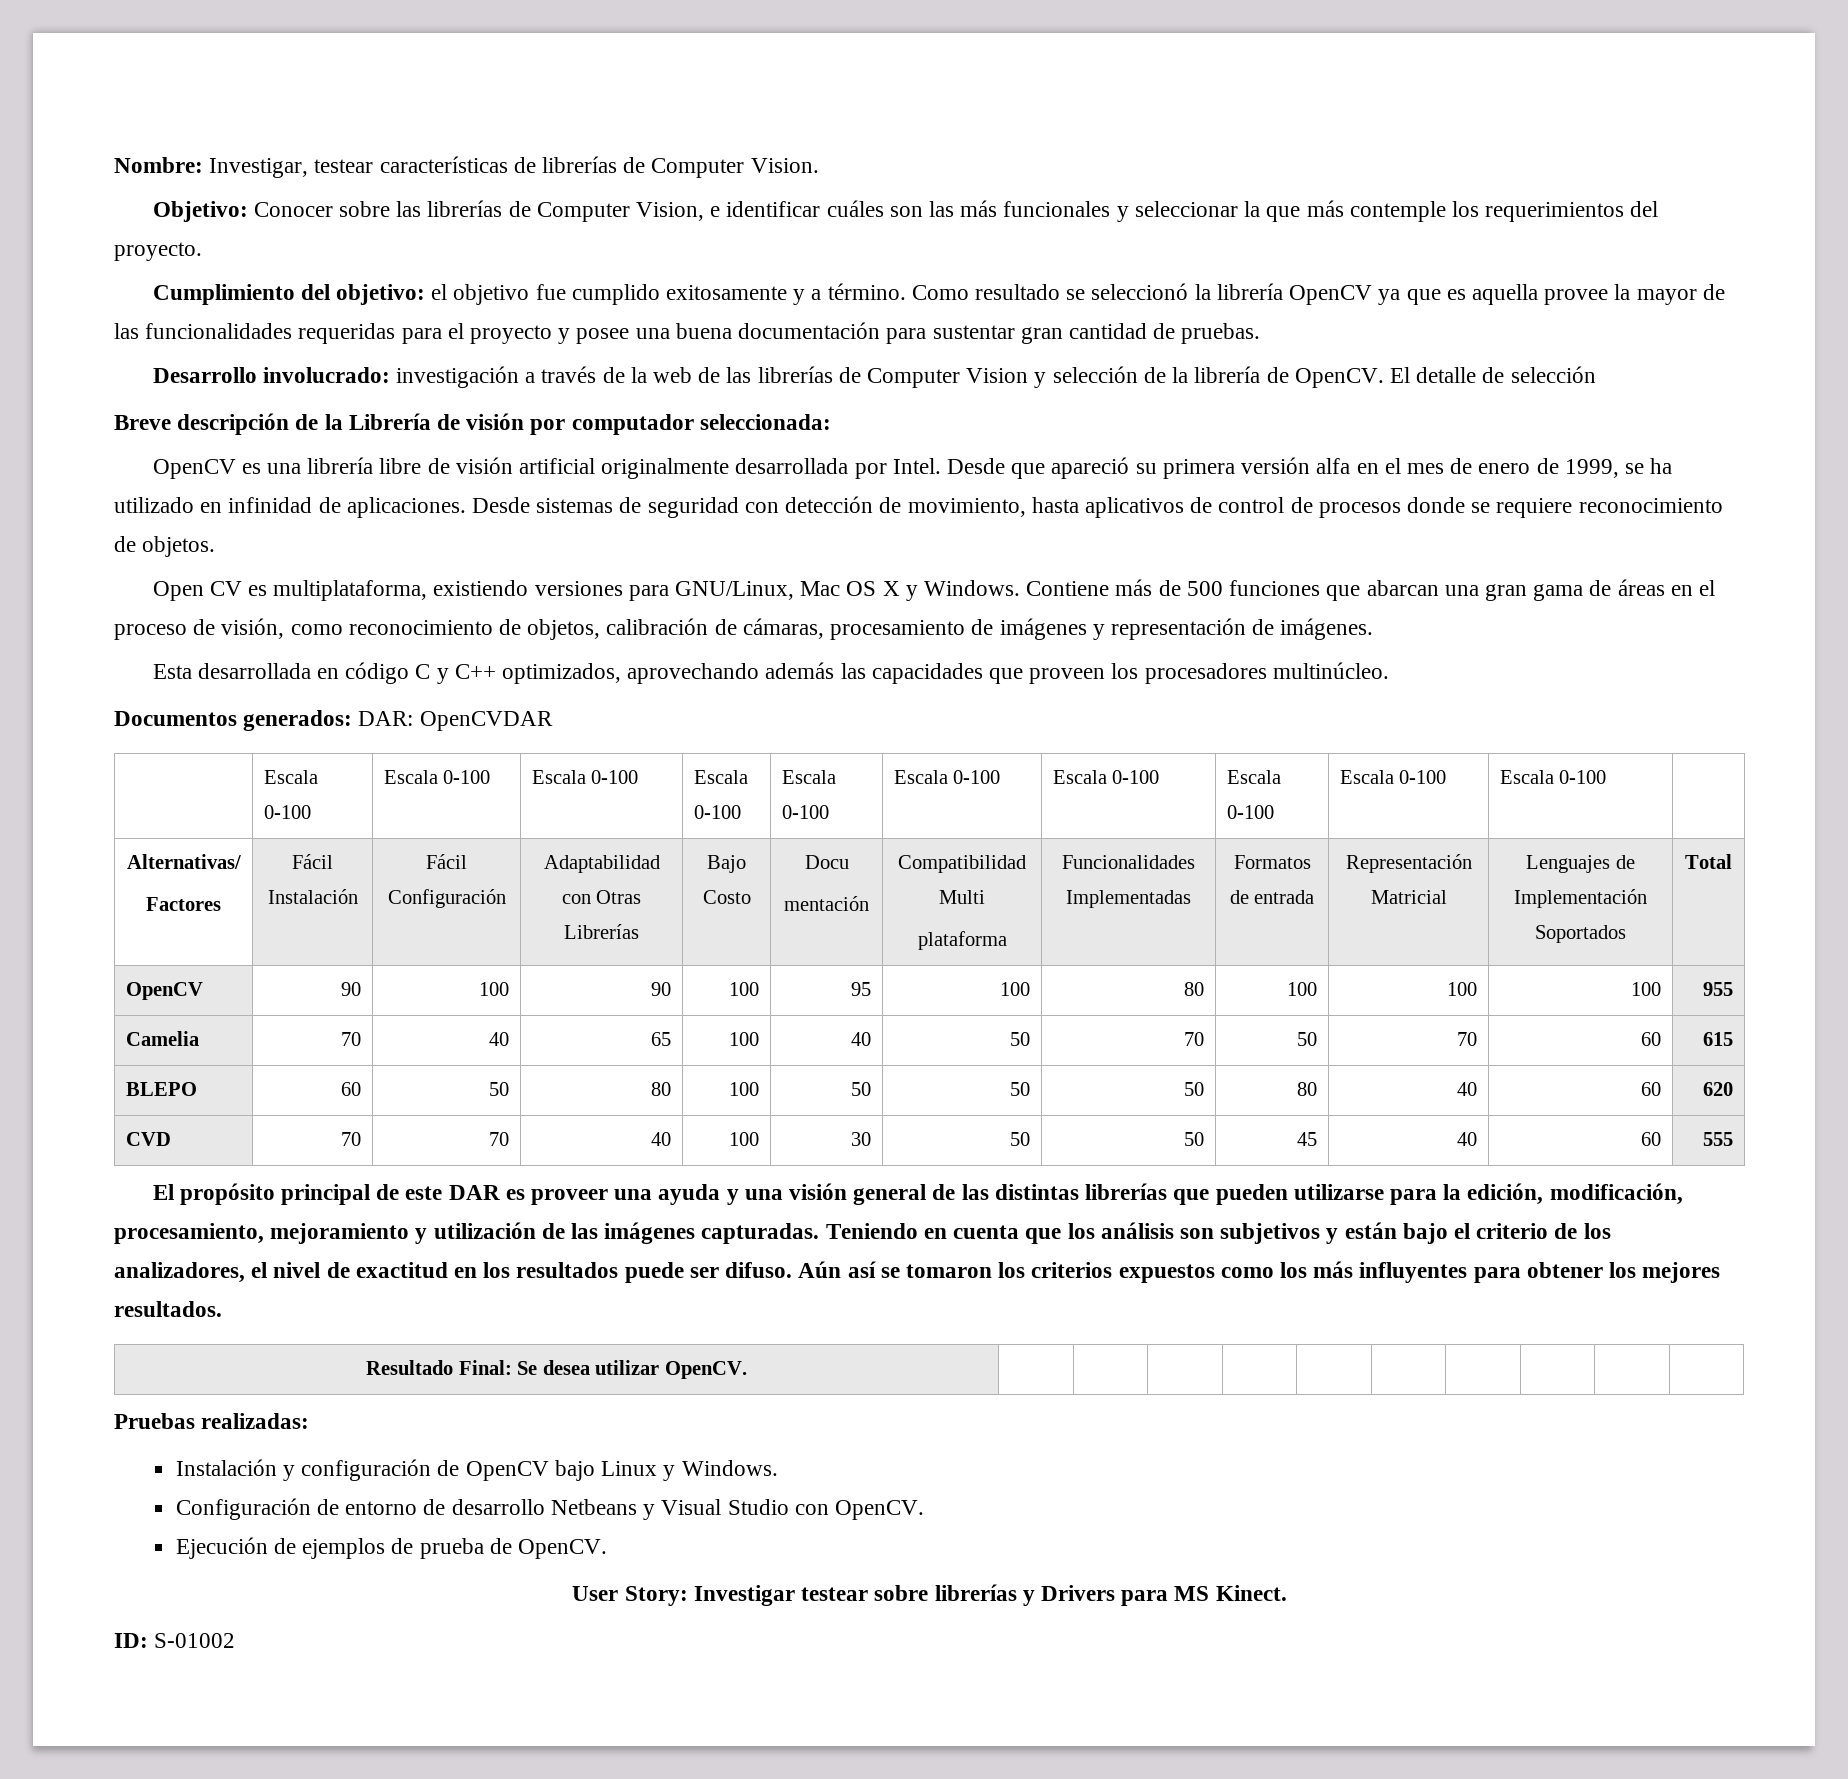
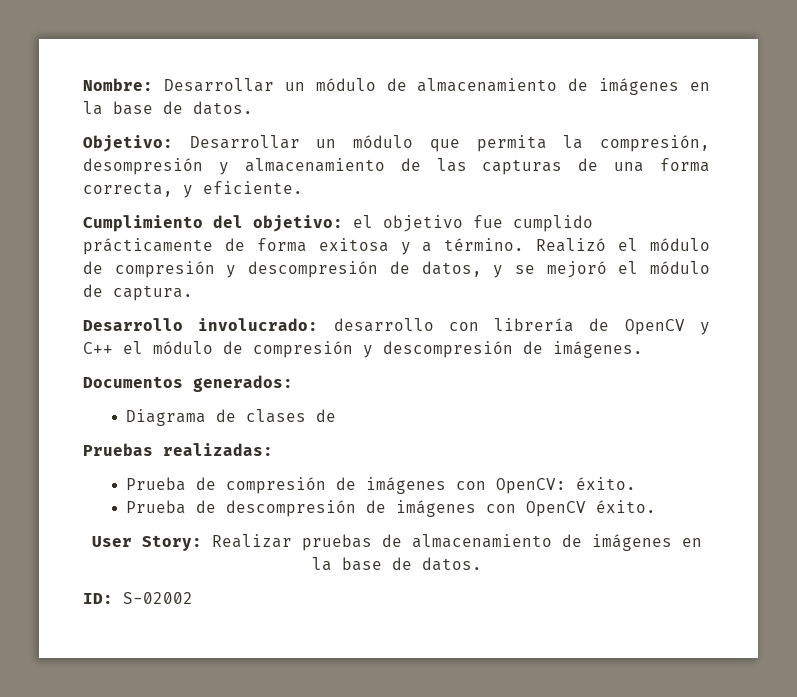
- Nombre: Investigar, testear características de librerías de Computer Vision.
- Objetivo: Conocer sobre las librerías de Computer Vision, e identificar cuáles son las más funcionales y seleccionar la que más contemple los requerimientos del proyecto.
+ Nombre: Desarrollar un módulo de almacenamiento de imágenes en la base de datos.
+ Objetivo: Desarrollar un módulo que permita la compresión, desompresión y almacenamiento de las capturas de una forma correcta, y eficiente.
- Cumplimiento del objetivo: el objetivo fue cumplido exitosamente y a término. Como resultado se seleccionó la librería OpenCV ya que es aquella provee la mayor de las funcionalidades requeridas para el proyecto y posee una buena documentación para sustentar gran cantidad de pruebas.
- Desarrollo involucrado: investigación a través de la web de las librerías de Computer Vision y selección de la librería de OpenCV. El detalle de selección
- Breve descripción de la Librería de visión por computador seleccionada:
- OpenCV es una librería libre de visión artificial originalmente desarrollada por Intel. Desde que apareció su primera versión alfa en el mes de enero de 1999, se ha utilizado en infinidad de aplicaciones. Desde sistemas de seguridad con detección de movimiento, hasta aplicativos de control de procesos donde se requiere reconocimiento de objetos.
- Open CV es multiplataforma, existiendo versiones para GNU/Linux, Mac OS X y Windows. Contiene más de 500 funciones que abarcan una gran gama de áreas en el proceso de visión, como reconocimiento de objetos, calibración de cámaras, procesamiento de imágenes y representación de imágenes.
- Esta desarrollada en código C y C++ optimizados, aprovechando además las capacidades que proveen los procesadores multinúcleo.
- Documentos generados: DAR: OpenCVDAR
- | Escala 0-100 | Escala 0-100 | Escala 0-100 | Escala 0-100 | Escala 0-100 | Escala 0-100 | Escala 0-100 | Escala 0-100 | Escala 0-100 | Escala 0-100 |
- Alternativas/
- Factores | Fácil Instalación | Fácil Configuración | Adaptabilidad con Otras Librerías | Bajo Costo | Docu
- mentación | Compatibilidad Multi
- plataforma | Funcionalidades Implementadas | Formatos de entrada | Representación Matricial | Lenguajes de Implementación Soportados | Total
- OpenCV | 90 | 100 | 90 | 100 | 95 | 100 | 80 | 100 | 100 | 100 | 955
- Camelia | 70 | 40 | 65 | 100 | 40 | 50 | 70 | 50 | 70 | 60 | 615
- BLEPO | 60 | 50 | 80 | 100 | 50 | 50 | 50 | 80 | 40 | 60 | 620
- CVD | 70 | 70 | 40 | 100 | 30 | 50 | 50 | 45 | 40 | 60 | 555
- El propósito principal de este DAR es proveer una ayuda y una visión general de las distintas librerías que pueden utilizarse para la edición, modificación, procesamiento, mejoramiento y utilización de las imágenes capturadas. Teniendo en cuenta que los análisis son subjetivos y están bajo el criterio de los analizadores, el nivel de exactitud en los resultados puede ser difuso. Aún así se tomaron los criterios expuestos como los más influyentes para obtener los mejores resultados.
- Resultado Final: Se desea utilizar OpenCV. | | | | | | | | | |
+ Cumplimiento del objetivo: el objetivo fue cumplido prácticamente de forma exitosa y a término. Realizó el módulo de compresión y descompresión de datos, y se mejoró el módulo de captura.
+ Desarrollo involucrado: desarrollo con librería de OpenCV y C++ el módulo de compresión y descompresión de imágenes.
+ Documentos generados:
+ Diagrama de clases de
  Pruebas realizadas:
- Instalación y configuración de OpenCV bajo Linux y Windows.
- Configuración de entorno de desarrollo Netbeans y Visual Studio con OpenCV.
- Ejecución de ejemplos de prueba de OpenCV.
- User Story: Investigar testear sobre librerías y Drivers para MS Kinect.
+ Prueba de compresión de imágenes con OpenCV: éxito.
+ Prueba de descompresión de imágenes con OpenCV éxito.
+ User Story: Realizar pruebas de almacenamiento de imágenes en la base de datos.
- ID: S-01002
+ ID: S-02002

